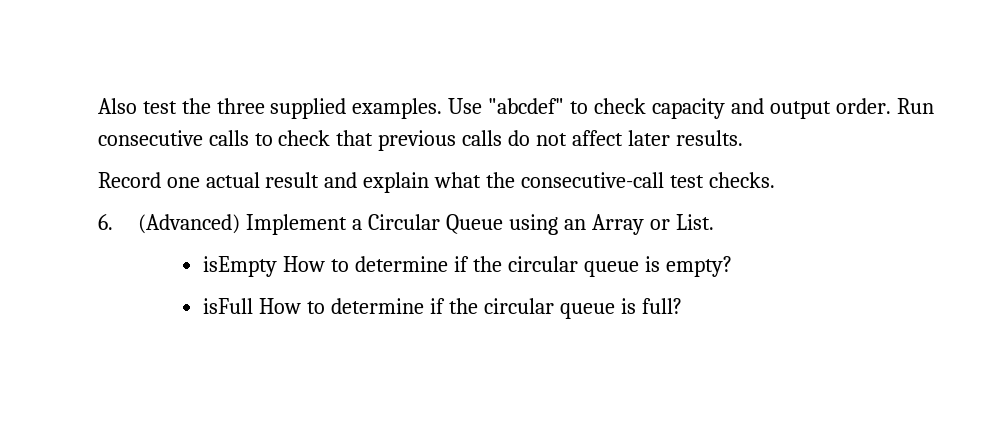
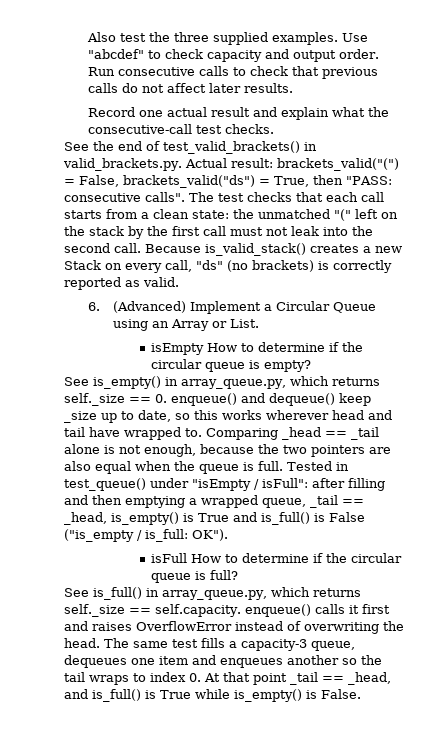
+ See the end of test_valid_brackets() in valid_brackets.py. Actual result: brackets_valid("(") = False, brackets_valid("ds") = True, then "PASS: consecutive calls". The test checks that each call starts from a clean state: the unmatched "(" left on the stack by the first call must not leak into the second call. Because is_valid_stack() creates a new Stack on every call, "ds" (no brackets) is correctly reported as valid.
+ See is_empty() in array_queue.py, which returns self._size == 0. enqueue() and dequeue() keep _size up to date, so this works wherever head and tail have wrapped to. Comparing _head == _tail alone is not enough, because the two pointers are also equal when the queue is full. Tested in test_queue() under "isEmpty / isFull": after filling and then emptying a wrapped queue, _tail == _head, is_empty() is True and is_full() is False ("is_empty / is_full: OK").
+ See is_full() in array_queue.py, which returns self._size == self.capacity. enqueue() calls it first and raises OverflowError instead of overwriting the head. The same test fills a capacity-3 queue, dequeues one item and enqueues another so the tail wraps to index 0. At that point _tail == _head, and is_full() is True while is_empty() is False.

